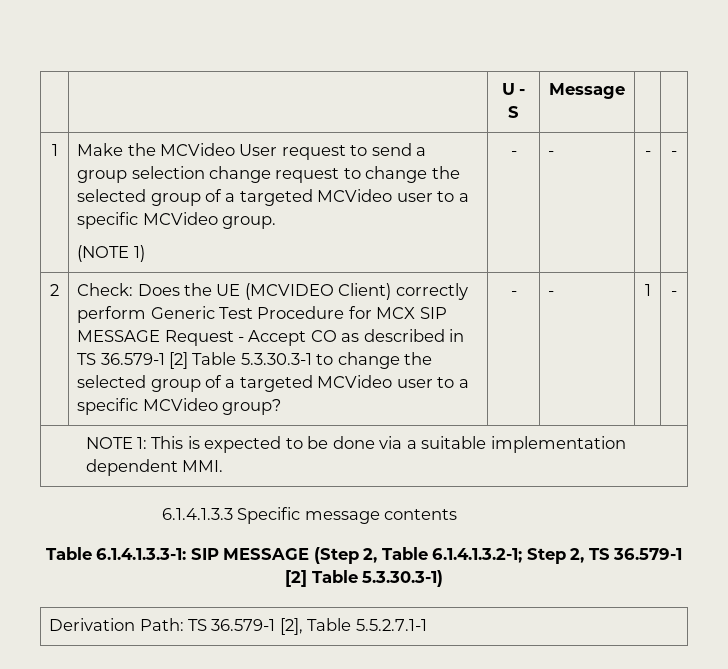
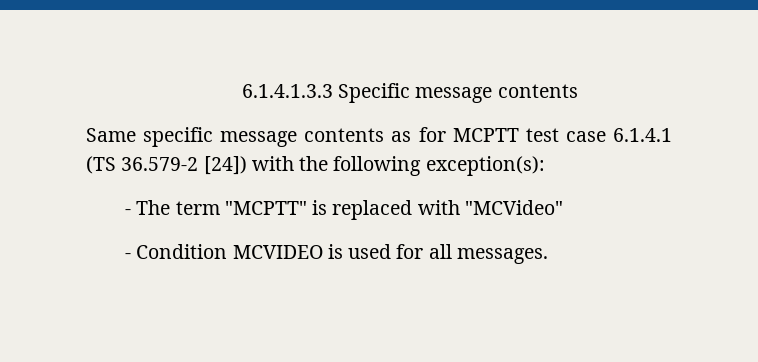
- | | U - S | Message | |
- 1 | Make the MCVideo User request to send a group selection change request to change the selected group of a targeted MCVideo user to a specific MCVideo group.
- (NOTE 1) | - | - | - | -
- 2 | Check: Does the UE (MCVIDEO Client) correctly perform Generic Test Procedure for MCX SIP MESSAGE Request - Accept CO as described in TS 36.579-1 [2] Table 5.3.30.3-1 to change the selected group of a targeted MCVideo user to a specific MCVideo group? | - | - | 1 | -
- NOTE 1: This is expected to be done via a suitable implementation dependent MMI.
  6.1.4.1.3.3 Specific message contents
- Table 6.1.4.1.3.3-1: SIP MESSAGE (Step 2, Table 6.1.4.1.3.2-1; Step 2, TS 36.579-1 [2] Table 5.3.30.3-1)
- Derivation Path: TS 36.579-1 [2], Table 5.5.2.7.1-1
+ Same specific message contents as for MCPTT test case 6.1.4.1 (TS 36.579-2 [24]) with the following exception(s):
+ - The term "MCPTT" is replaced with "MCVideo"
+ - Condition MCVIDEO is used for all messages.

